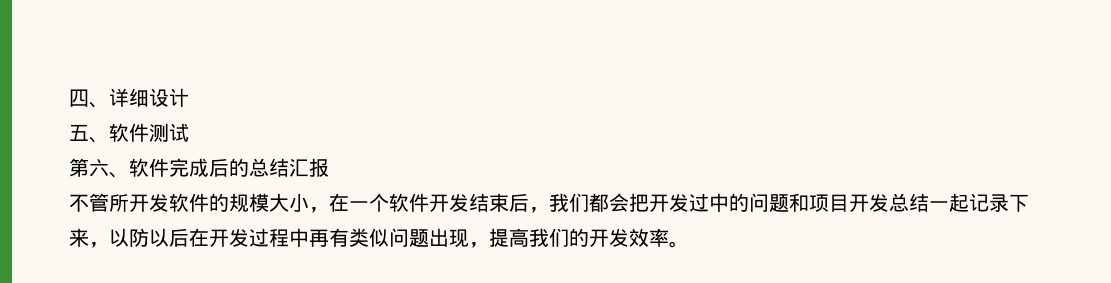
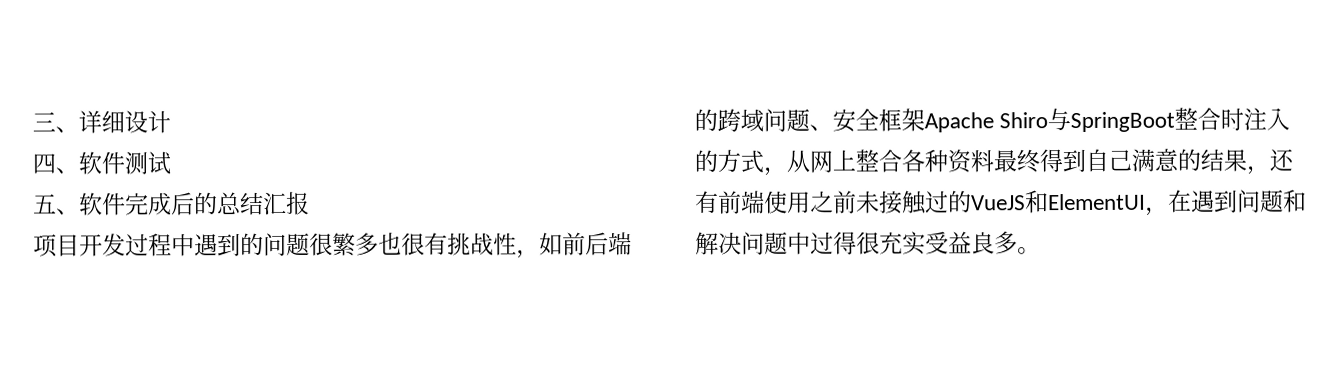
- 四、详细设计
+ 三、详细设计
- 五、软件测试
+ 四、软件测试
- 第六、软件完成后的总结汇报
+ 五、软件完成后的总结汇报
- 不管所开发软件的规模大小，在一个软件开发结束后，我们都会把开发过中的问题和项目开发总结一起记录下来，以防以后在开发过程中再有类似问题出现，提高我们的开发效率。
+ 项目开发过程中遇到的问题很繁多也很有挑战性，如前后端的跨域问题、安全框架Apache Shiro与SpringBoot整合时注入的方式，从网上整合各种资料最终得到自己满意的结果，还有前端使用之前未接触过的VueJS和ElementUI，在遇到问题和解决问题中过得很充实受益良多。

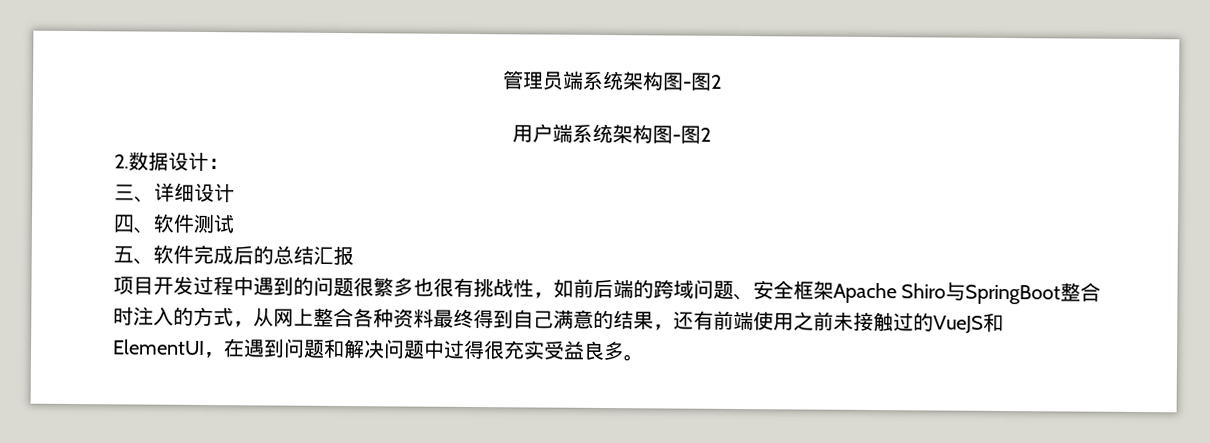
+ 管理员端系统架构图-图2
+ 用户端系统架构图-图2
+ 2.数据设计：

